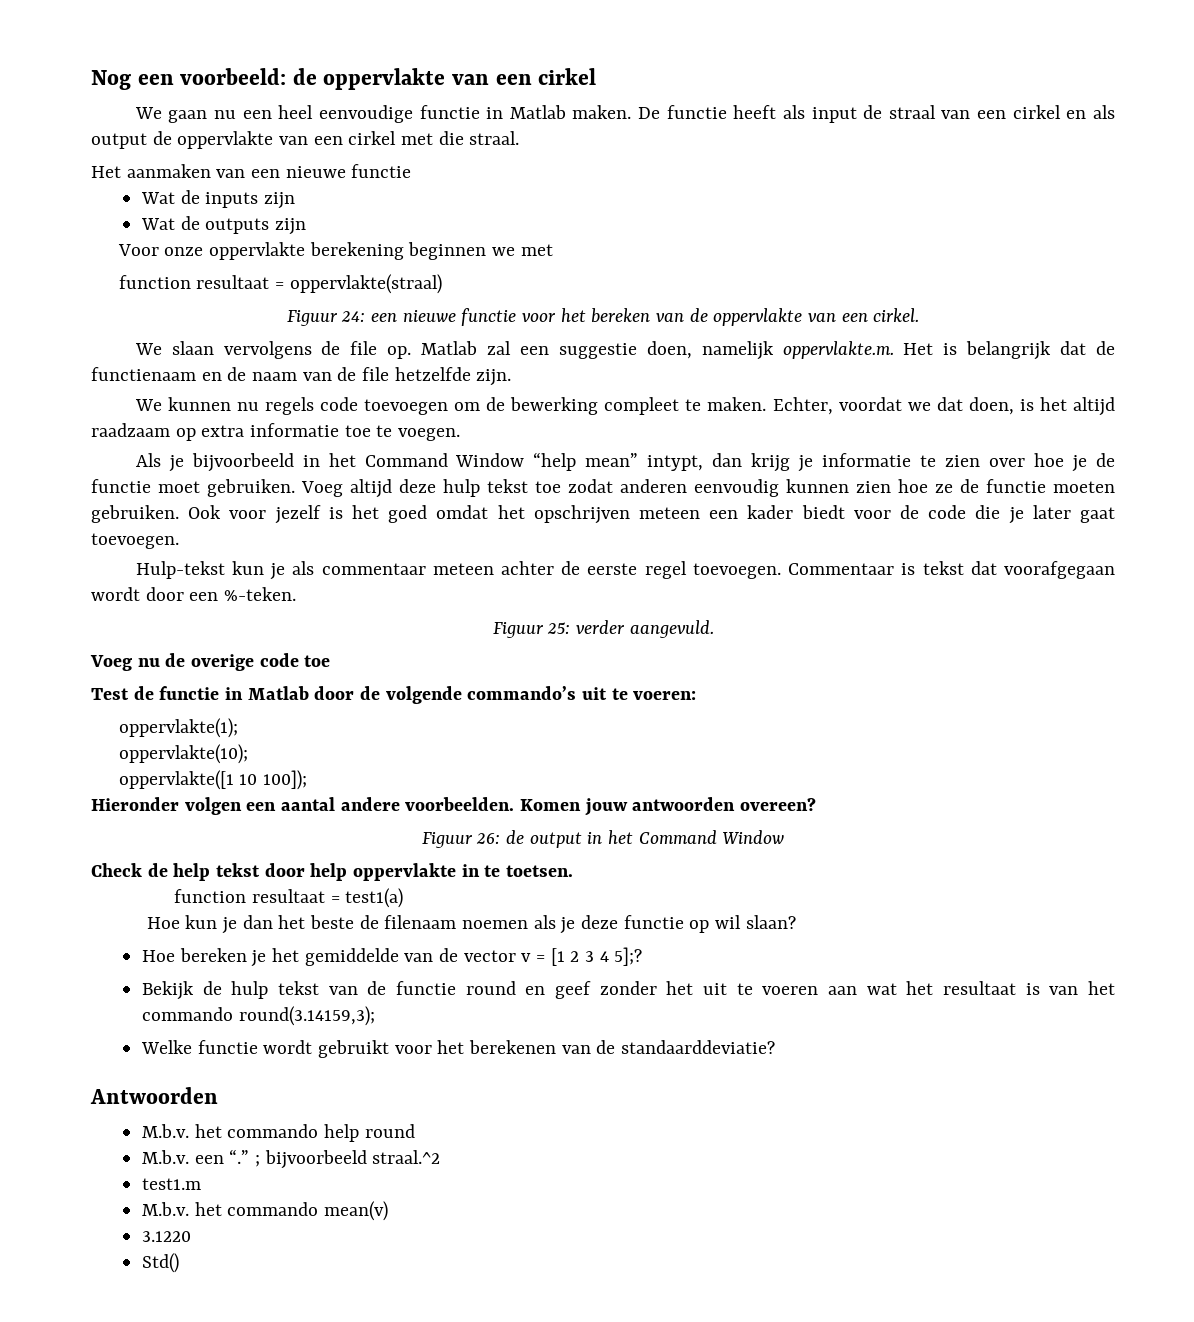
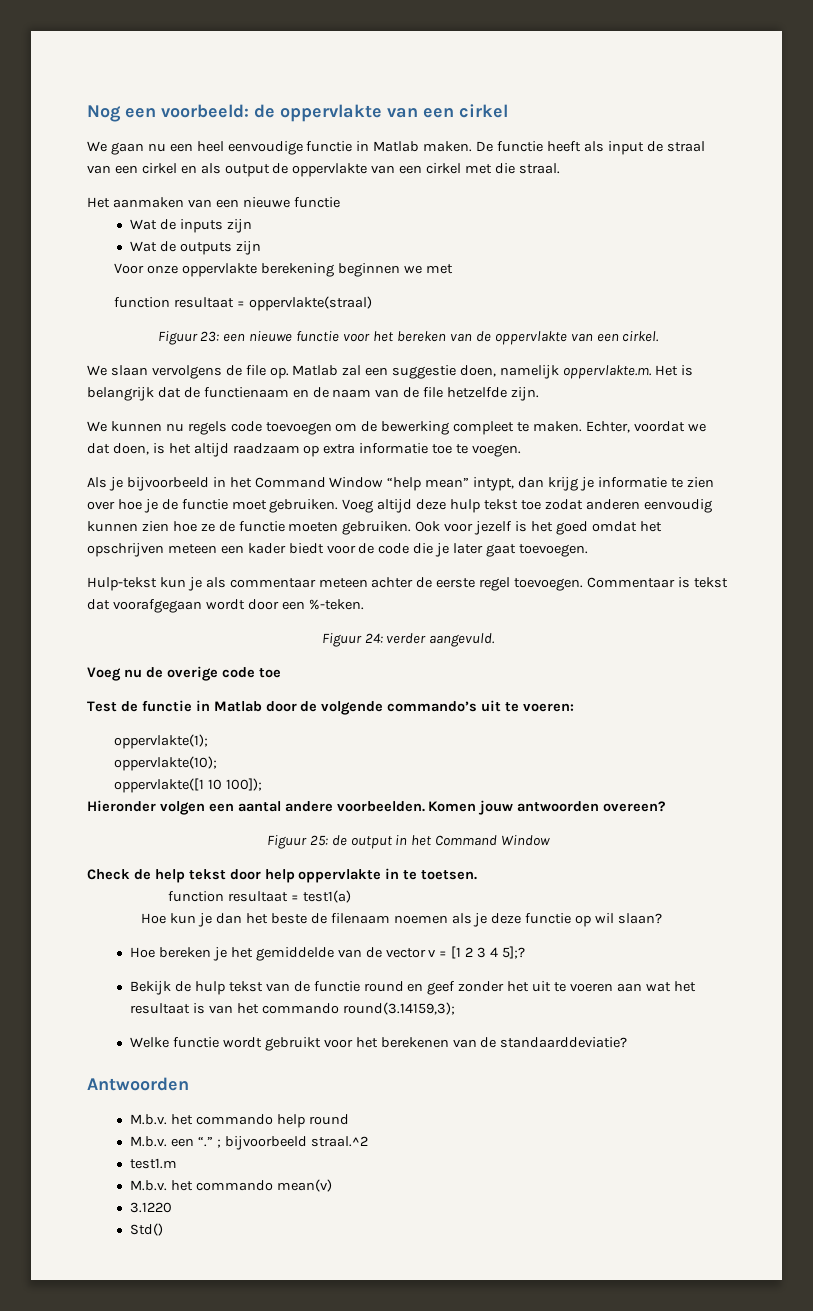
- Figuur 24: een nieuwe functie voor het bereken van de oppervlakte van een cirkel.
+ Figuur 23: een nieuwe functie voor het bereken van de oppervlakte van een cirkel.
- Figuur 25: verder aangevuld.
+ Figuur 24: verder aangevuld.
- Figuur 26: de output in het Command Window
+ Figuur 25: de output in het Command Window

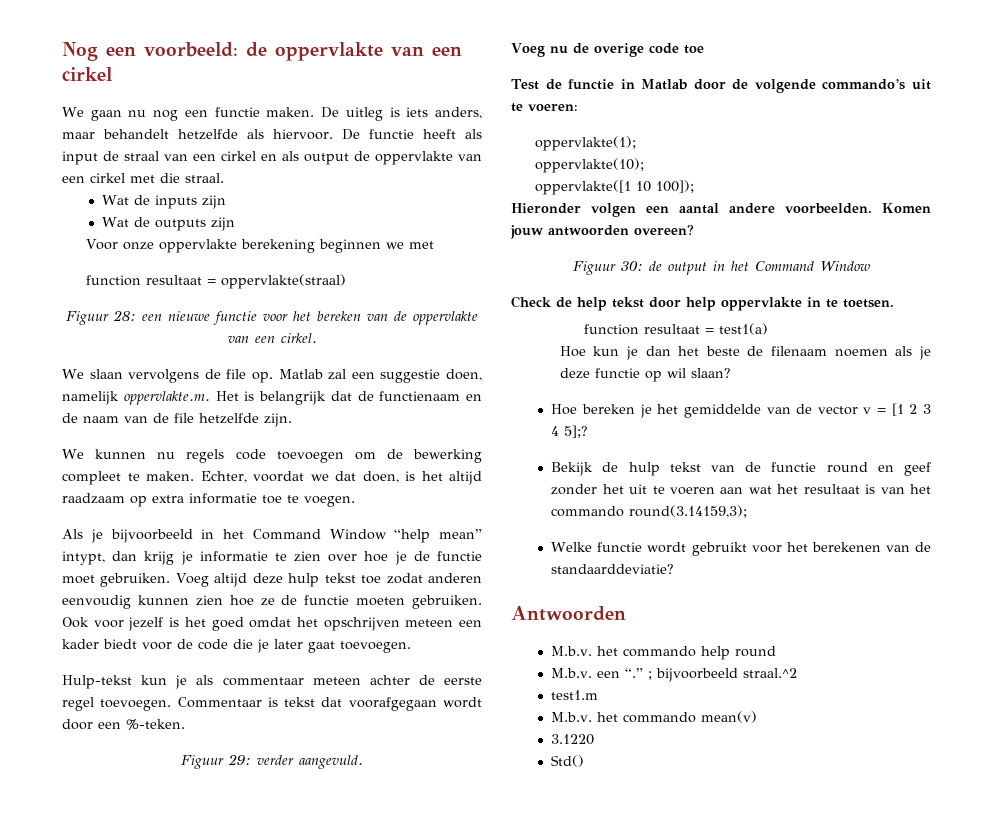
- We gaan nu een heel eenvoudige functie in Matlab maken.
+ We gaan nu nog een functie maken. De uitleg is iets anders, maar behandelt hetzelfde als hiervoor.
- Het aanmaken van een nieuwe functie
- Figuur 23: een nieuwe functie voor het bereken van de oppervlakte van een cirkel.
+ Figuur 28: een nieuwe functie voor het bereken van de oppervlakte van een cirkel.
- Figuur 24: verder aangevuld.
+ Figuur 29: verder aangevuld.
- Figuur 25: de output in het Command Window
+ Figuur 30: de output in het Command Window

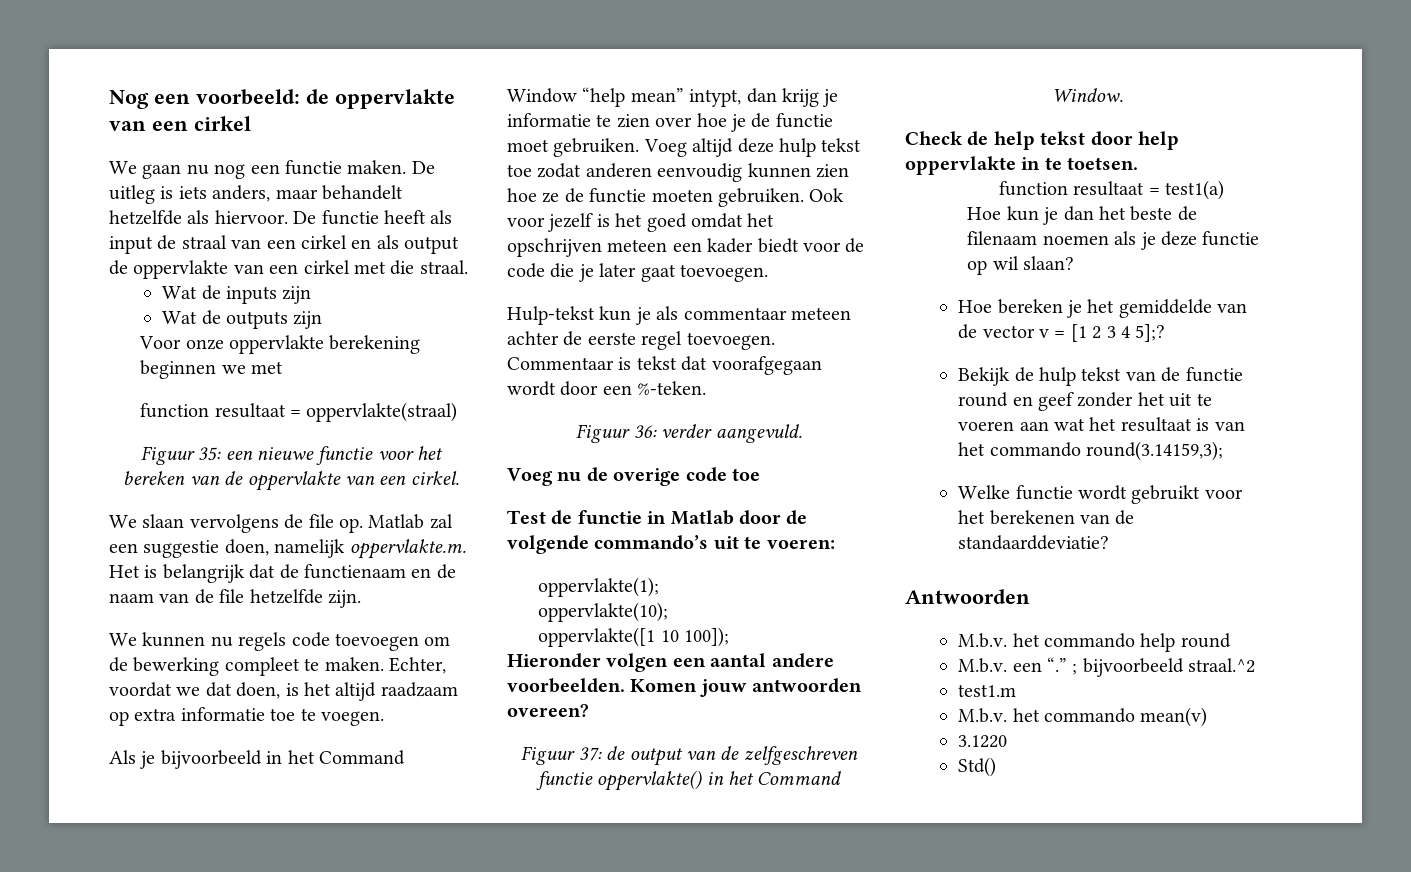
- Figuur 28: een nieuwe functie voor het bereken van de oppervlakte van een cirkel.
+ Figuur 35: een nieuwe functie voor het bereken van de oppervlakte van een cirkel.
- Figuur 29: verder aangevuld.
+ Figuur 36: verder aangevuld.
- Figuur 30: de output in het Command Window
+ Figuur 37: de output van de zelfgeschreven functie oppervlakte() in het Command Window.

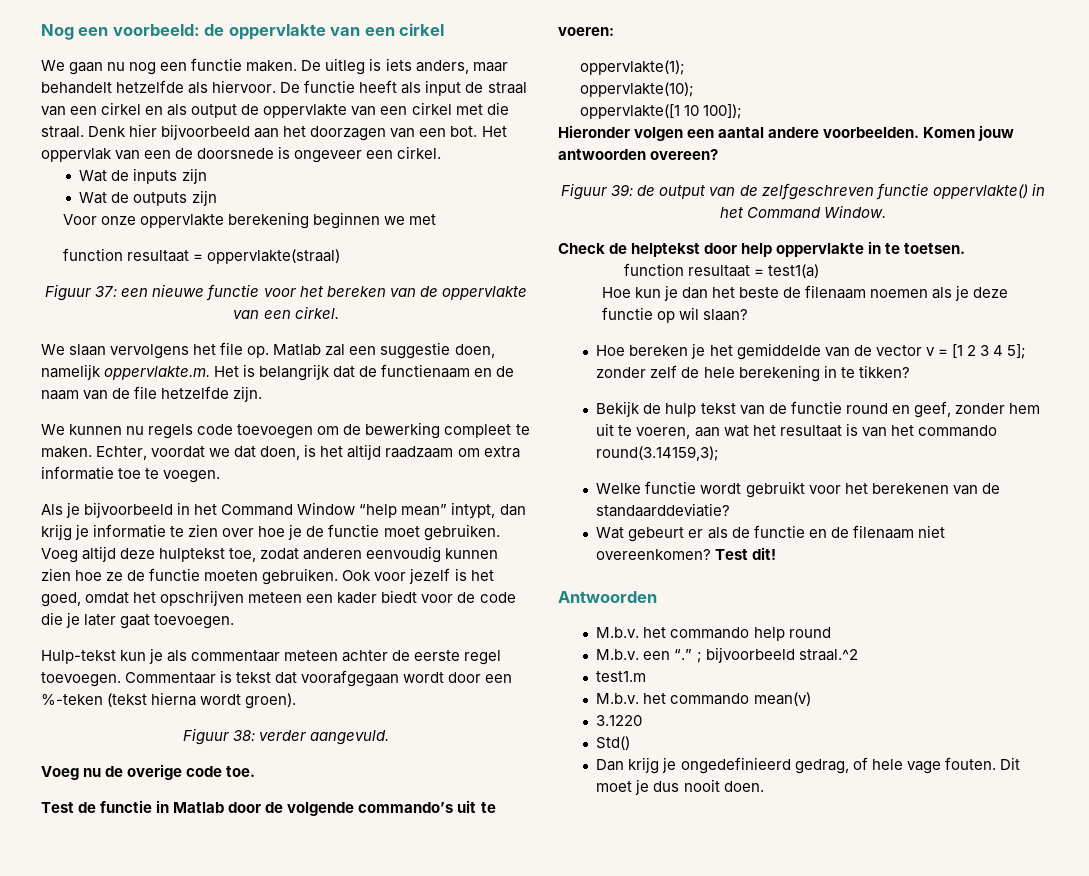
+ Denk hier bijvoorbeeld aan het doorzagen van een bot. Het oppervlak van een de doorsnede is ongeveer een cirkel.
- Figuur 35: een nieuwe functie voor het bereken van de oppervlakte van een cirkel.
+ Figuur 37: een nieuwe functie voor het bereken van de oppervlakte van een cirkel.
- We slaan vervolgens de file op. Matlab zal een suggestie doen, namelijk oppervlakte.m. Het is belangrijk dat de functienaam en de naam van de file hetzelfde zijn.
+ We slaan vervolgens het file op. Matlab zal een suggestie doen, namelijk oppervlakte.m. Het is belangrijk dat de functienaam en de naam van de file hetzelfde zijn.
- Echter, voordat we dat doen, is het altijd raadzaam op extra informatie toe te voegen.
+ Echter, voordat we dat doen, is het altijd raadzaam om extra informatie toe te voegen.
- Voeg altijd deze hulp tekst toe zodat anderen eenvoudig kunnen zien hoe ze de functie moeten gebruiken.
+ Voeg altijd deze hulptekst toe, zodat anderen eenvoudig kunnen zien hoe ze de functie moeten gebruiken.
- Ook voor jezelf is het goed omdat het opschrijven meteen een kader biedt voor de code die je later gaat toevoegen.
+ Ook voor jezelf is het goed, omdat het opschrijven meteen een kader biedt voor de code die je later gaat toevoegen.
- Commentaar is tekst dat voorafgegaan wordt door een %-teken.
- Figuur 36: verder aangevuld.
+ Commentaar is tekst dat voorafgegaan wordt door een %-teken (tekst hierna wordt groen).
+ Figuur 38: verder aangevuld.
- Voeg nu de overige code toe
+ Voeg nu de overige code toe.
- Figuur 37: de output van de zelfgeschreven functie oppervlakte() in het Command Window.
+ Figuur 39: de output van de zelfgeschreven functie oppervlakte() in het Command Window.
- Check de help tekst door help oppervlakte in te toetsen.
+ Check de helptekst door help oppervlakte in te toetsen.
- Hoe bereken je het gemiddelde van de vector v = [1 2 3 4 5];?
+ Hoe bereken je het gemiddelde van de vector v = [1 2 3 4 5]; zonder zelf de hele berekening in te tikken?
- Bekijk de hulp tekst van de functie round en geef zonder het uit te voeren aan wat het resultaat is van het commando round(3.14159,3);
+ Bekijk de hulp tekst van de functie round en geef, zonder hem uit te voeren, aan wat het resultaat is van het commando round(3.14159,3);
+ Wat gebeurt er als de functie en de filenaam niet overeenkomen? Test dit!
+ Dan krijg je ongedefinieerd gedrag, of hele vage fouten. Dit moet je dus nooit doen.

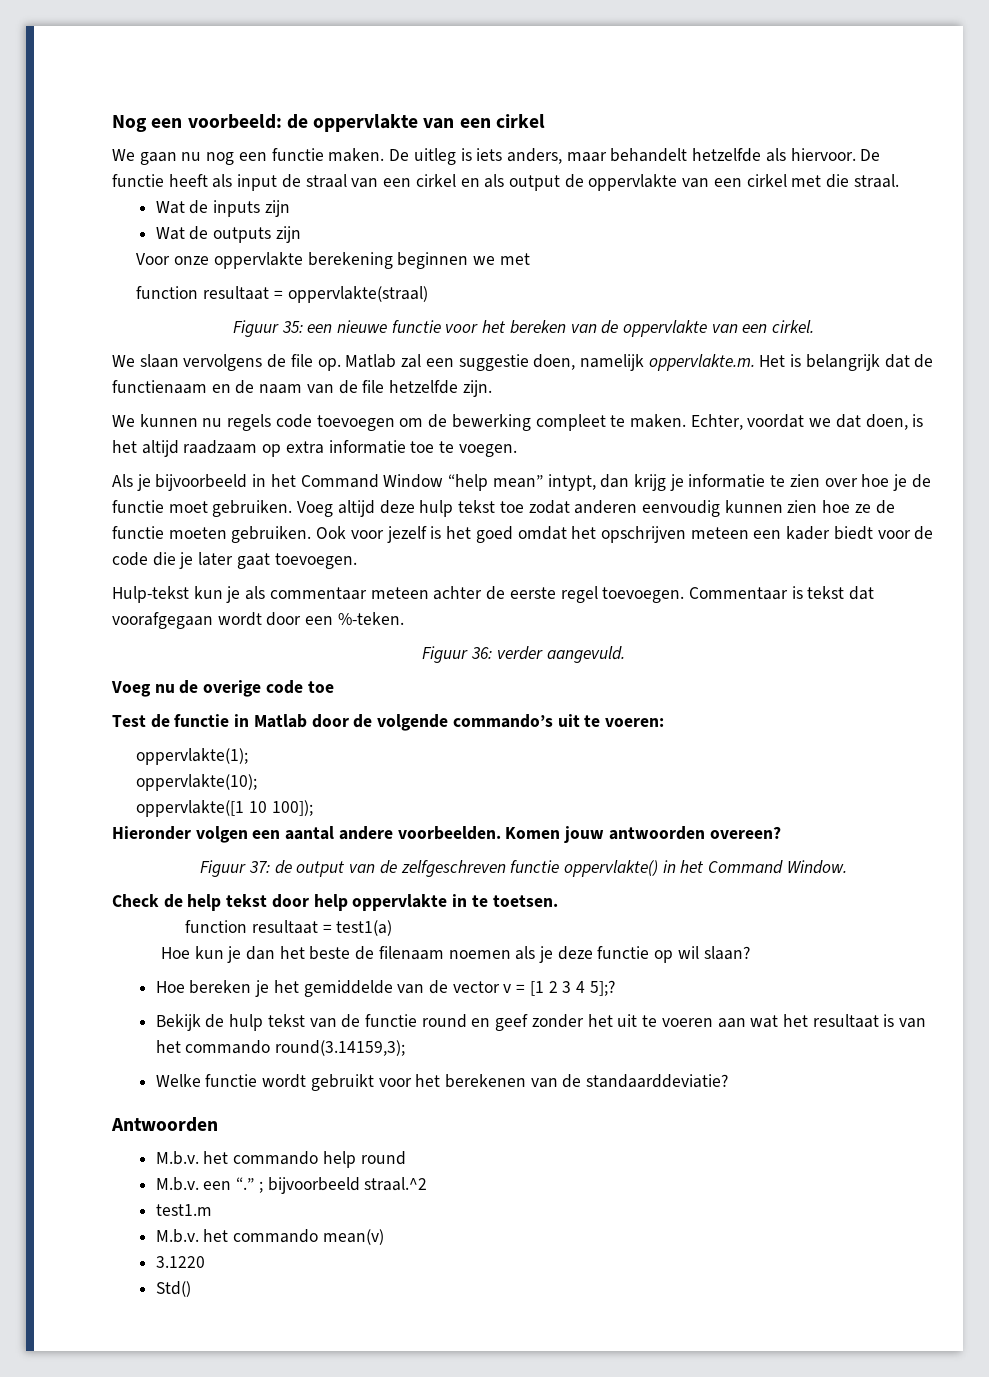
- Denk hier bijvoorbeeld aan het doorzagen van een bot. Het oppervlak van een de doorsnede is ongeveer een cirkel.
- Figuur 37: een nieuwe functie voor het bereken van de oppervlakte van een cirkel.
+ Figuur 35: een nieuwe functie voor het bereken van de oppervlakte van een cirkel.
- We slaan vervolgens het file op. Matlab zal een suggestie doen, namelijk oppervlakte.m. Het is belangrijk dat de functienaam en de naam van de file hetzelfde zijn.
+ We slaan vervolgens de file op. Matlab zal een suggestie doen, namelijk oppervlakte.m. Het is belangrijk dat de functienaam en de naam van de file hetzelfde zijn.
- Echter, voordat we dat doen, is het altijd raadzaam om extra informatie toe te voegen.
+ Echter, voordat we dat doen, is het altijd raadzaam op extra informatie toe te voegen.
- Voeg altijd deze hulptekst toe, zodat anderen eenvoudig kunnen zien hoe ze de functie moeten gebruiken.
+ Voeg altijd deze hulp tekst toe zodat anderen eenvoudig kunnen zien hoe ze de functie moeten gebruiken.
- Ook voor jezelf is het goed, omdat het opschrijven meteen een kader biedt voor de code die je later gaat toevoegen.
+ Ook voor jezelf is het goed omdat het opschrijven meteen een kader biedt voor de code die je later gaat toevoegen.
- Commentaar is tekst dat voorafgegaan wordt door een %-teken (tekst hierna wordt groen).
- Figuur 38: verder aangevuld.
+ Commentaar is tekst dat voorafgegaan wordt door een %-teken.
+ Figuur 36: verder aangevuld.
- Voeg nu de overige code toe.
+ Voeg nu de overige code toe
- Figuur 39: de output van de zelfgeschreven functie oppervlakte() in het Command Window.
+ Figuur 37: de output van de zelfgeschreven functie oppervlakte() in het Command Window.
- Check de helptekst door help oppervlakte in te toetsen.
+ Check de help tekst door help oppervlakte in te toetsen.
- Hoe bereken je het gemiddelde van de vector v = [1 2 3 4 5]; zonder zelf de hele berekening in te tikken?
+ Hoe bereken je het gemiddelde van de vector v = [1 2 3 4 5];?
- Bekijk de hulp tekst van de functie round en geef, zonder hem uit te voeren, aan wat het resultaat is van het commando round(3.14159,3);
+ Bekijk de hulp tekst van de functie round en geef zonder het uit te voeren aan wat het resultaat is van het commando round(3.14159,3);
- Wat gebeurt er als de functie en de filenaam niet overeenkomen? Test dit!
- Dan krijg je ongedefinieerd gedrag, of hele vage fouten. Dit moet je dus nooit doen.

